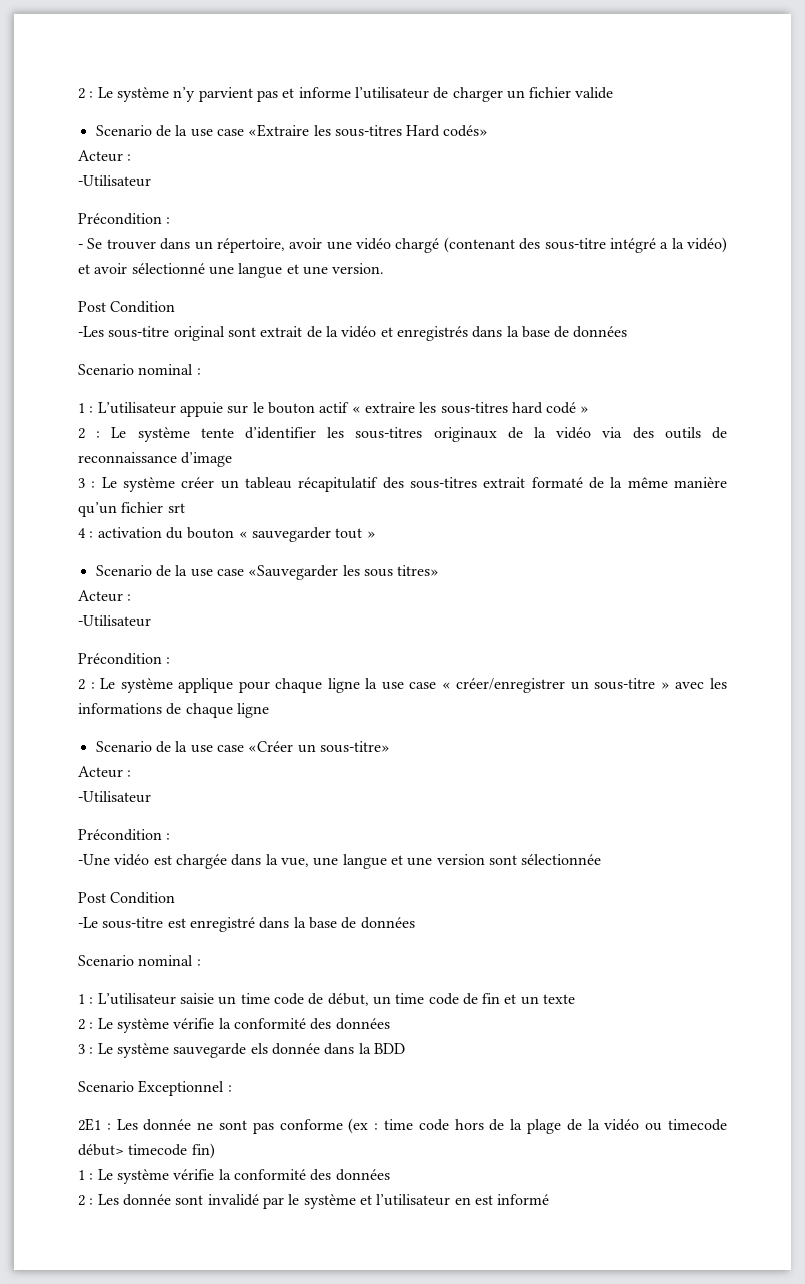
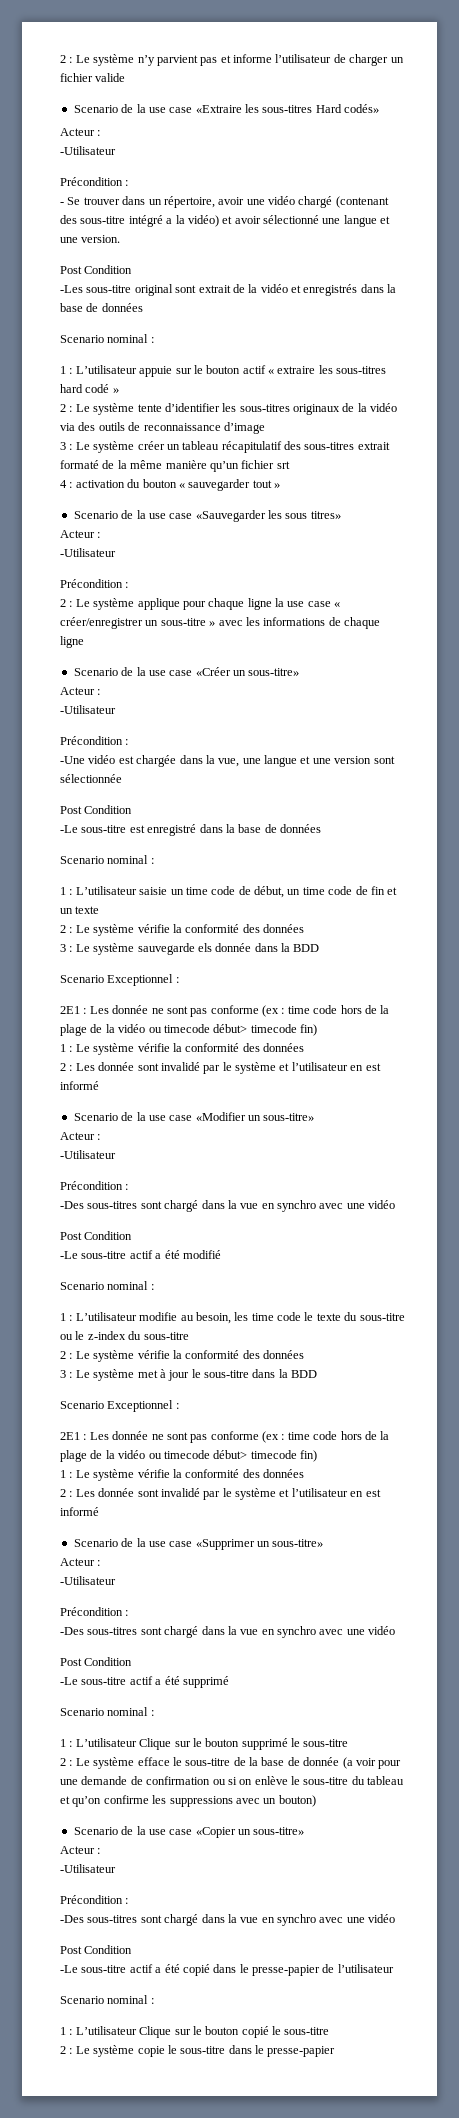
+ Scenario de la use case «Modifier un sous-titre»
+ Acteur :
+ -Utilisateur
+ Précondition :
+ -Des sous-titres sont chargé dans la vue en synchro avec une vidéo
+ Post Condition
+ -Le sous-titre actif a été modifié
+ Scenario nominal :
+ 1 : L’utilisateur modifie au besoin, les time code le texte du sous-titre ou le z-index du sous-titre
+ 2 : Le système vérifie la conformité des données
+ 3 : Le système met à jour le sous-titre dans la BDD
+ Scenario Exceptionnel :
+ 2E1 : Les donnée ne sont pas conforme (ex : time code hors de la plage de la vidéo ou timecode début> timecode fin)
+ 1 : Le système vérifie la conformité des données
+ 2 : Les donnée sont invalidé par le système et l’utilisateur en est informé
+ Scenario de la use case «Supprimer un sous-titre»
+ Acteur :
+ -Utilisateur
+ Précondition :
+ -Des sous-titres sont chargé dans la vue en synchro avec une vidéo
+ Post Condition
+ -Le sous-titre actif a été supprimé
+ Scenario nominal :
+ 1 : L’utilisateur Clique sur le bouton supprimé le sous-titre
+ 2 : Le système efface le sous-titre de la base de donnée (a voir pour une demande de confirmation ou si on enlève le sous-titre du tableau et qu’on confirme les suppressions avec un bouton)
+ Scenario de la use case «Copier un sous-titre»
+ Acteur :
+ -Utilisateur
+ Précondition :
+ -Des sous-titres sont chargé dans la vue en synchro avec une vidéo
+ Post Condition
+ -Le sous-titre actif a été copié dans le presse-papier de l’utilisateur
+ Scenario nominal :
+ 1 : L’utilisateur Clique sur le bouton copié le sous-titre
+ 2 : Le système copie le sous-titre dans le presse-papier

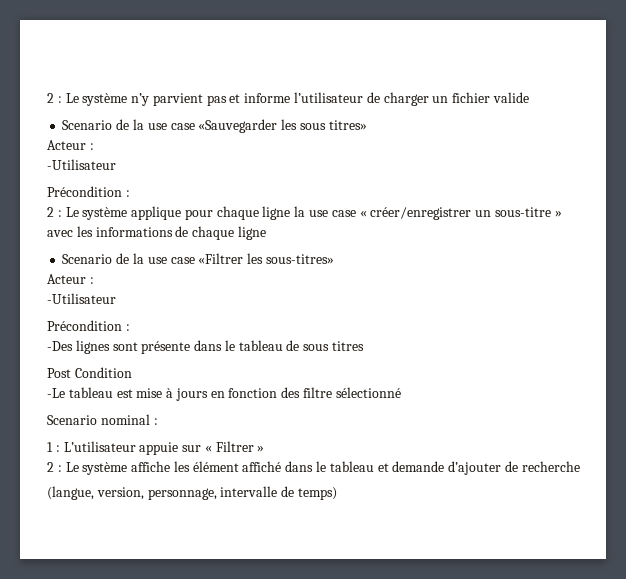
- Scenario de la use case «Extraire les sous-titres Hard codés»
- Acteur :
- -Utilisateur
- Précondition :
- - Se trouver dans un répertoire, avoir une vidéo chargé (contenant des sous-titre intégré a la vidéo) et avoir sélectionné une langue et une version.
- Post Condition
- -Les sous-titre original sont extrait de la vidéo et enregistrés dans la base de données
- Scenario nominal :
- 1 : L’utilisateur appuie sur le bouton actif « extraire les sous-titres hard codé »
- 2 : Le système tente d’identifier les sous-titres originaux de la vidéo via des outils de reconnaissance d’image
- 3 : Le système créer un tableau récapitulatif des sous-titres extrait formaté de la même manière qu’un fichier srt
- 4 : activation du bouton « sauvegarder tout »
- Scenario de la use case «Créer un sous-titre»
+ Scenario de la use case «Filtrer les sous-titres»
  Acteur :
  -Utilisateur
  Précondition :
- -Une vidéo est chargée dans la vue, une langue et une version sont sélectionnée
+ -Des lignes sont présente dans le tableau de sous titres
  Post Condition
- -Le sous-titre est enregistré dans la base de données
+ -Le tableau est mise à jours en fonction des filtre sélectionné
  Scenario nominal :
- 1 : L’utilisateur saisie un time code de début, un time code de fin et un texte
- 2 : Le système vérifie la conformité des données
- 3 : Le système sauvegarde els donnée dans la BDD
- Scenario Exceptionnel :
- 2E1 : Les donnée ne sont pas conforme (ex : time code hors de la plage de la vidéo ou timecode début> timecode fin)
- 1 : Le système vérifie la conformité des données
- 2 : Les donnée sont invalidé par le système et l’utilisateur en est informé
- Scenario de la use case «Modifier un sous-titre»
- Acteur :
- -Utilisateur
- Précondition :
- -Des sous-titres sont chargé dans la vue en synchro avec une vidéo
- Post Condition
- -Le sous-titre actif a été modifié
- Scenario nominal :
- 1 : L’utilisateur modifie au besoin, les time code le texte du sous-titre ou le z-index du sous-titre
- 2 : Le système vérifie la conformité des données
- 3 : Le système met à jour le sous-titre dans la BDD
- Scenario Exceptionnel :
- 2E1 : Les donnée ne sont pas conforme (ex : time code hors de la plage de la vidéo ou timecode début> timecode fin)
- 1 : Le système vérifie la conformité des données
- 2 : Les donnée sont invalidé par le système et l’utilisateur en est informé
- Scenario de la use case «Supprimer un sous-titre»
- Acteur :
- -Utilisateur
- Précondition :
- -Des sous-titres sont chargé dans la vue en synchro avec une vidéo
- Post Condition
- -Le sous-titre actif a été supprimé
- Scenario nominal :
- 1 : L’utilisateur Clique sur le bouton supprimé le sous-titre
- 2 : Le système efface le sous-titre de la base de donnée (a voir pour une demande de confirmation ou si on enlève le sous-titre du tableau et qu’on confirme les suppressions avec un bouton)
- Scenario de la use case «Copier un sous-titre»
- Acteur :
- -Utilisateur
- Précondition :
- -Des sous-titres sont chargé dans la vue en synchro avec une vidéo
- Post Condition
- -Le sous-titre actif a été copié dans le presse-papier de l’utilisateur
- Scenario nominal :
- 1 : L’utilisateur Clique sur le bouton copié le sous-titre
- 2 : Le système copie le sous-titre dans le presse-papier
+ 1 : L’utilisateur appuie sur « Filtrer »
+ 2 : Le système affiche les élément affiché dans le tableau et demande d’ajouter de recherche
+ (langue, version, personnage, intervalle de temps)

